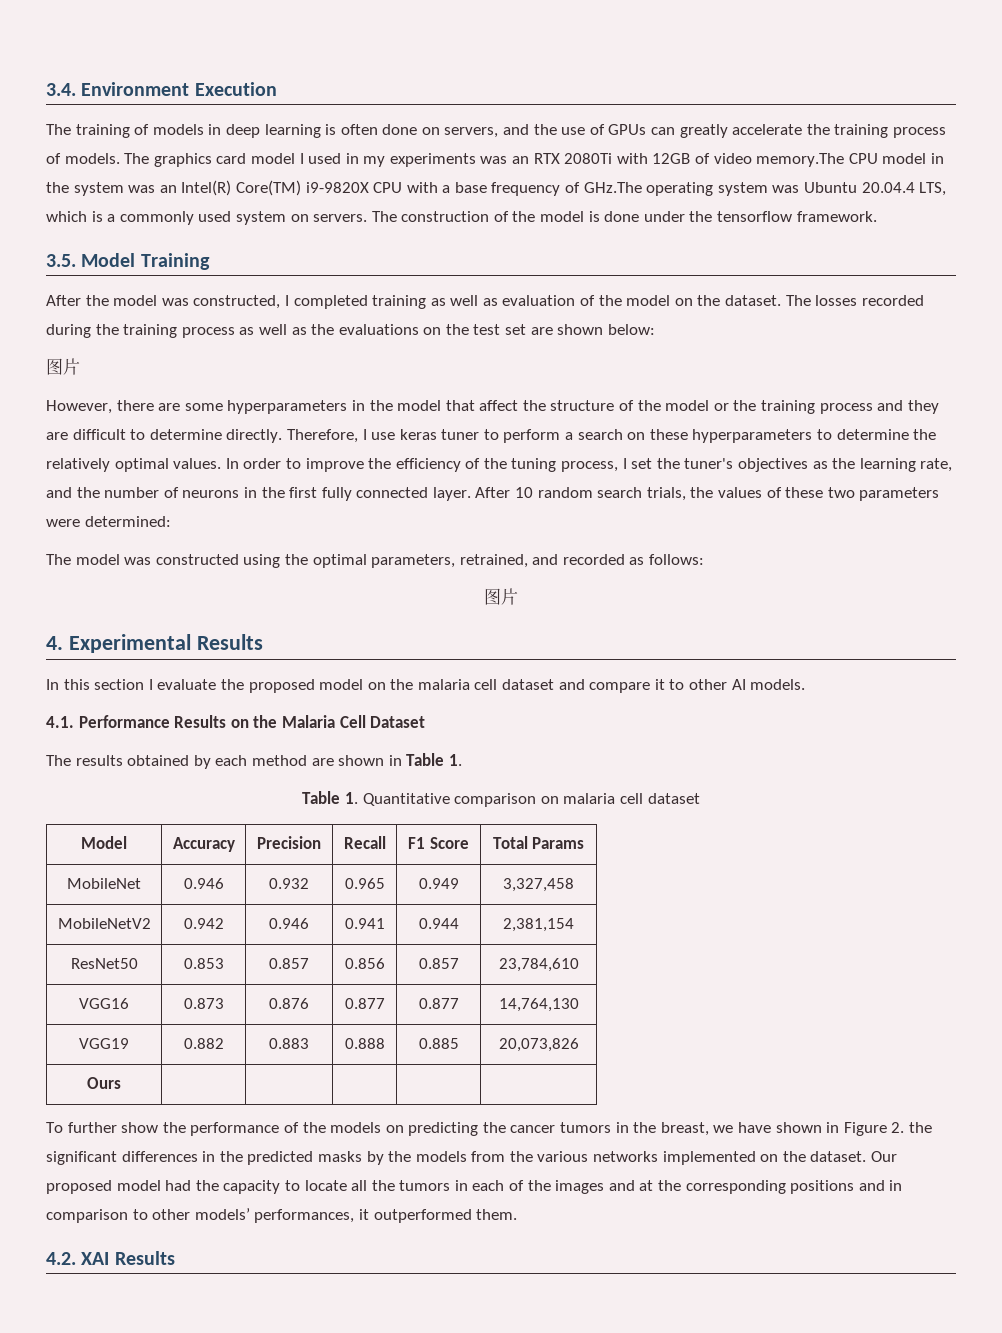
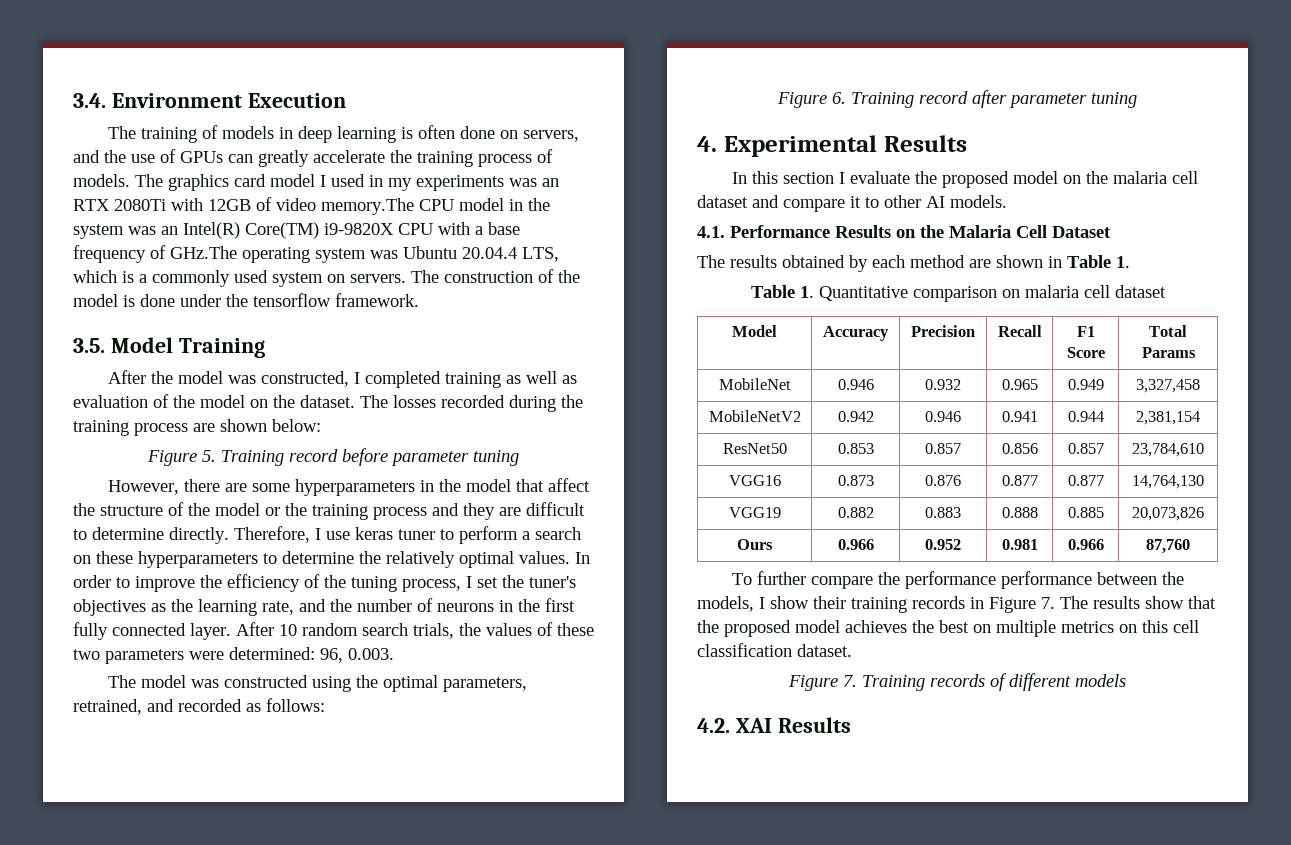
- The losses recorded during the training process as well as the evaluations on the test set are shown below:
- 图片
+ The losses recorded during the training process are shown below:
+ Figure 5. Training record before parameter tuning
- After 10 random search trials, the values of these two parameters were determined:
+ After 10 random search trials, the values of these two parameters were determined: 96, 0.003.
  The model was constructed using the optimal parameters, retrained, and recorded as follows:
- 图片
+ Figure 6. Training record after parameter tuning
- Ours | | | | |
+ Ours | 0.966 | 0.952 | 0.981 | 0.966 | 87,760
- To further show the performance of the models on predicting the cancer tumors in the breast, we have shown in Figure 2. the significant differences in the predicted masks by the models from the various networks implemented on the dataset. Our proposed model had the capacity to locate all the tumors in each of the images and at the corresponding positions and in comparison to other models’ performances, it outperformed them.
+ To further compare the performance performance between the models, I show their training records in Figure 7. The results show that the proposed model achieves the best on multiple metrics on this cell classification dataset.
+ Figure 7. Training records of different models

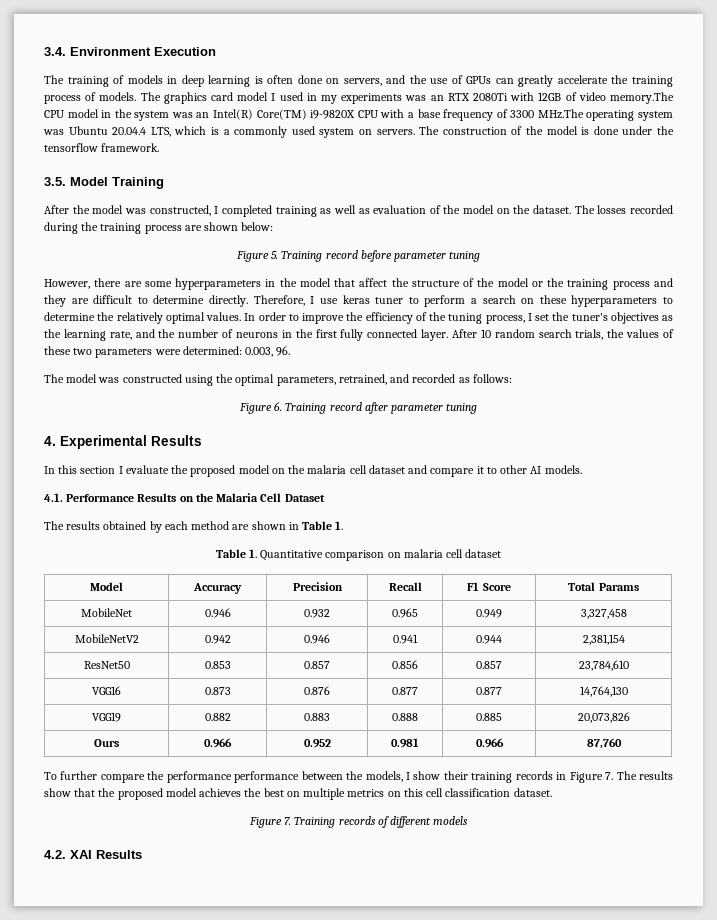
- The graphics card model I used in my experiments was an RTX 2080Ti with 12GB of video memory.The CPU model in the system was an Intel(R) Core(TM) i9-9820X CPU with a base frequency of GHz.The operating system was Ubuntu 20.04.4 LTS, which is a commonly used system on servers.
+ The graphics card model I used in my experiments was an RTX 2080Ti with 12GB of video memory.The CPU model in the system was an Intel(R) Core(TM) i9-9820X CPU with a base frequency of 3300 MHz.The operating system was Ubuntu 20.04.4 LTS, which is a commonly used system on servers.
- After 10 random search trials, the values of these two parameters were determined: 96, 0.003.
+ After 10 random search trials, the values of these two parameters were determined: 0.003, 96.

